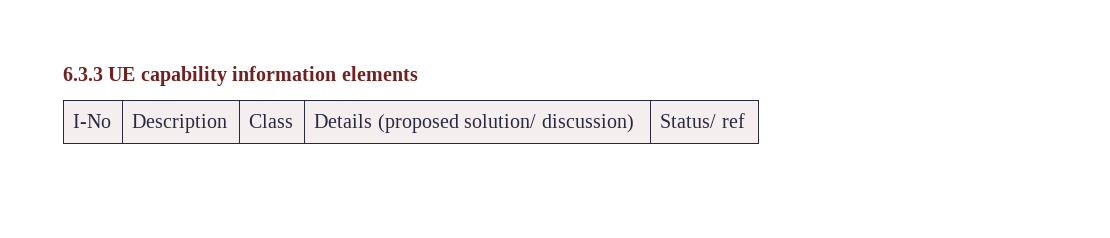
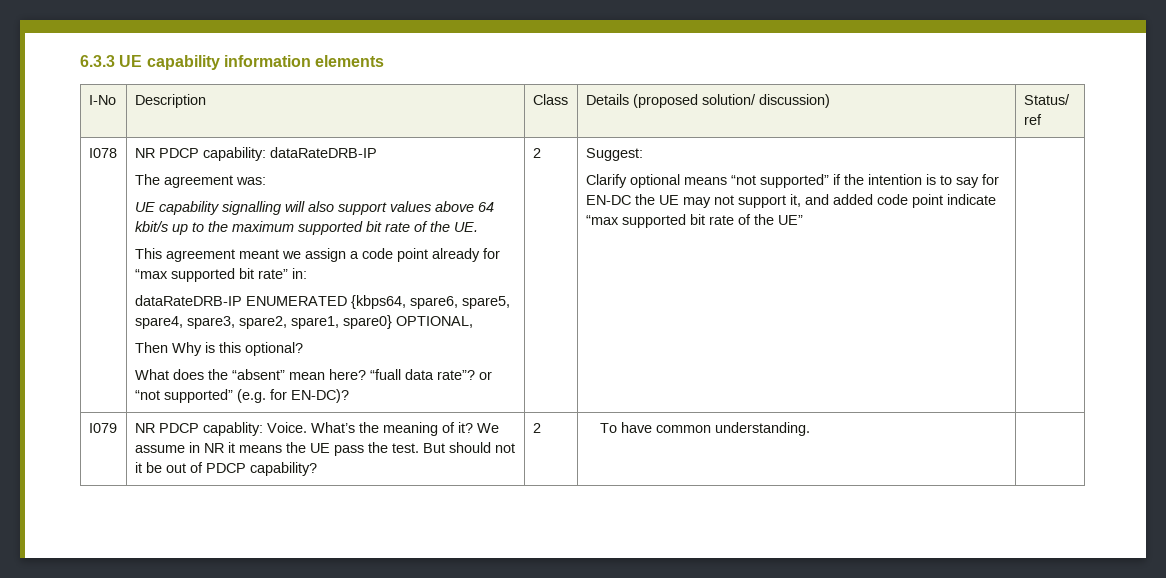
+ I078 | NR PDCP capability: dataRateDRB-IP
+ The agreement was:
+ UE capability signalling will also support values above 64 kbit/s up to the maximum supported bit rate of the UE.
+ This agreement meant we assign a code point already for “max supported bit rate” in:
+ dataRateDRB-IP ENUMERATED {kbps64, spare6, spare5, spare4, spare3, spare2, spare1, spare0} OPTIONAL,
+ Then Why is this optional?
+ What does the “absent” mean here? “fuall data rate”? or “not supported” (e.g. for EN-DC)? | 2 | Suggest:
+ Clarify optional means “not supported” if the intention is to say for EN-DC the UE may not support it, and added code point indicate “max supported bit rate of the UE” |
+ I079 | NR PDCP capablity: Voice. What’s the meaning of it? We assume in NR it means the UE pass the test. But should not it be out of PDCP capability? | 2 | To have common understanding. |

